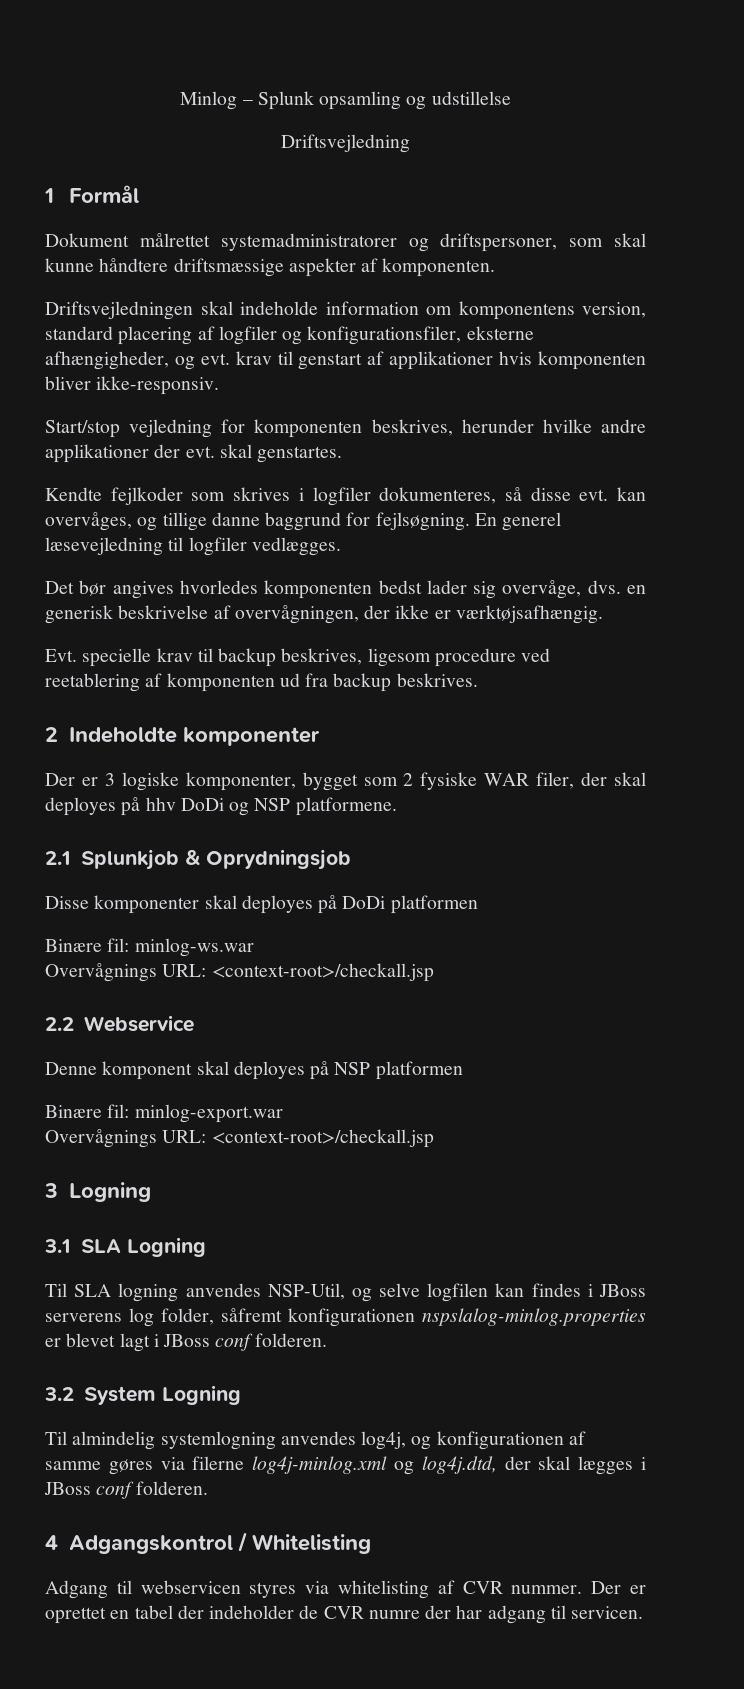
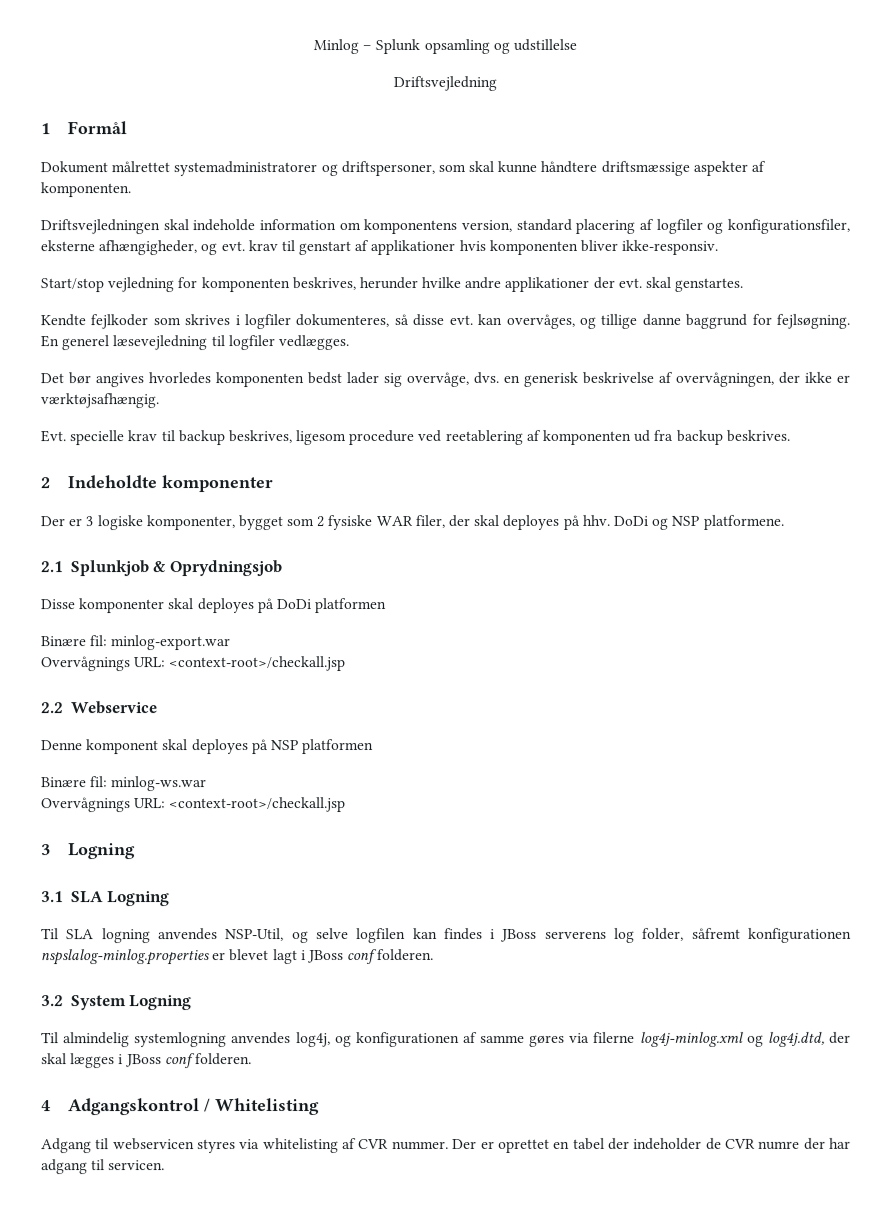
- Der er 3 logiske komponenter, bygget som 2 fysiske WAR filer, der skal deployes på hhv DoDi og NSP platformene.
+ Der er 3 logiske komponenter, bygget som 2 fysiske WAR filer, der skal deployes på hhv. DoDi og NSP platformene.
- Binære fil: minlog-ws.war
+ Binære fil: minlog-export.war
- Binære fil: minlog-export.war
+ Binære fil: minlog-ws.war

